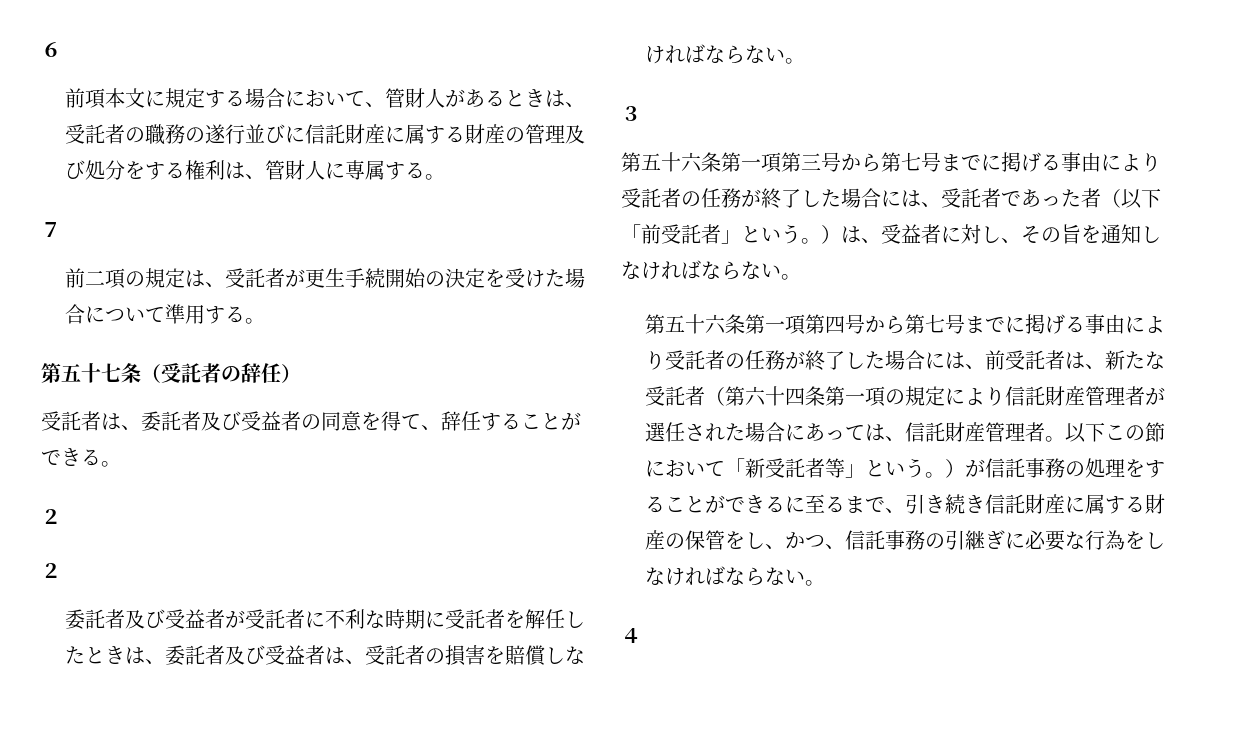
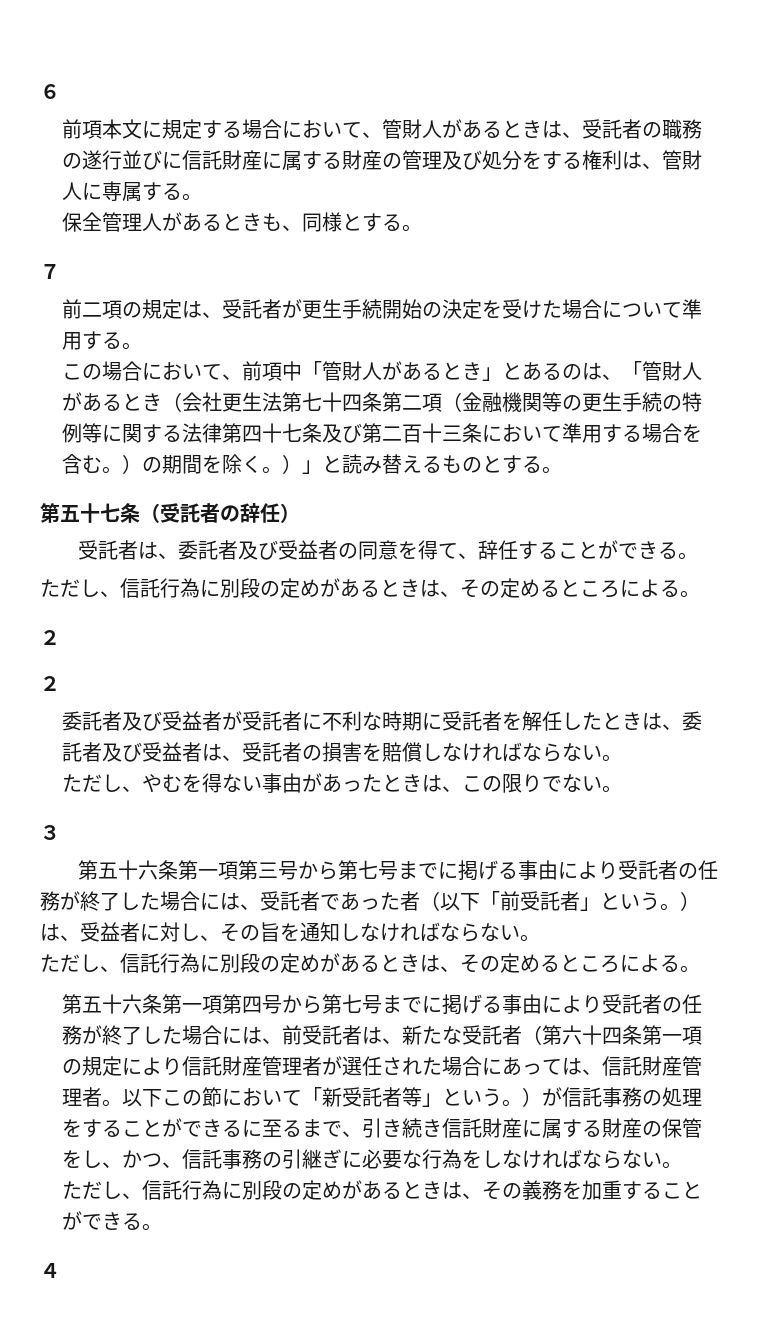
+ 保全管理人があるときも、同様とする。
+ この場合において、前項中「管財人があるとき」とあるのは、「管財人があるとき（会社更生法第七十四条第二項（金融機関等の更生手続の特例等に関する法律第四十七条及び第二百十三条において準用する場合を含む。）の期間を除く。）」と読み替えるものとする。
  受託者は、委託者及び受益者の同意を得て、辞任することができる。
+ ただし、信託行為に別段の定めがあるときは、その定めるところによる。
+ ただし、やむを得ない事由があったときは、この限りでない。
  第五十六条第一項第三号から第七号までに掲げる事由により受託者の任務が終了した場合には、受託者であった者（以下「前受託者」という。）は、受益者に対し、その旨を通知しなければならない。
+ ただし、信託行為に別段の定めがあるときは、その定めるところによる。
+ ただし、信託行為に別段の定めがあるときは、その義務を加重することができる。

